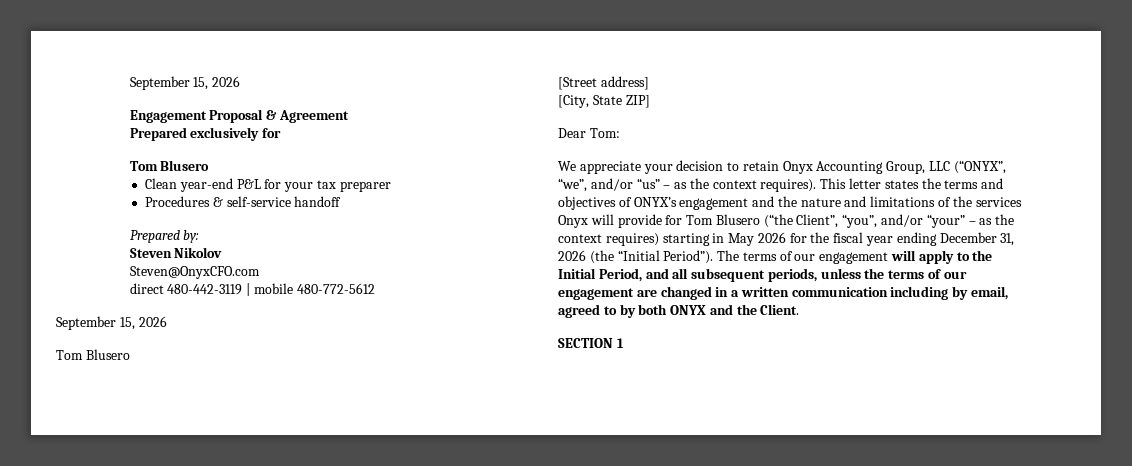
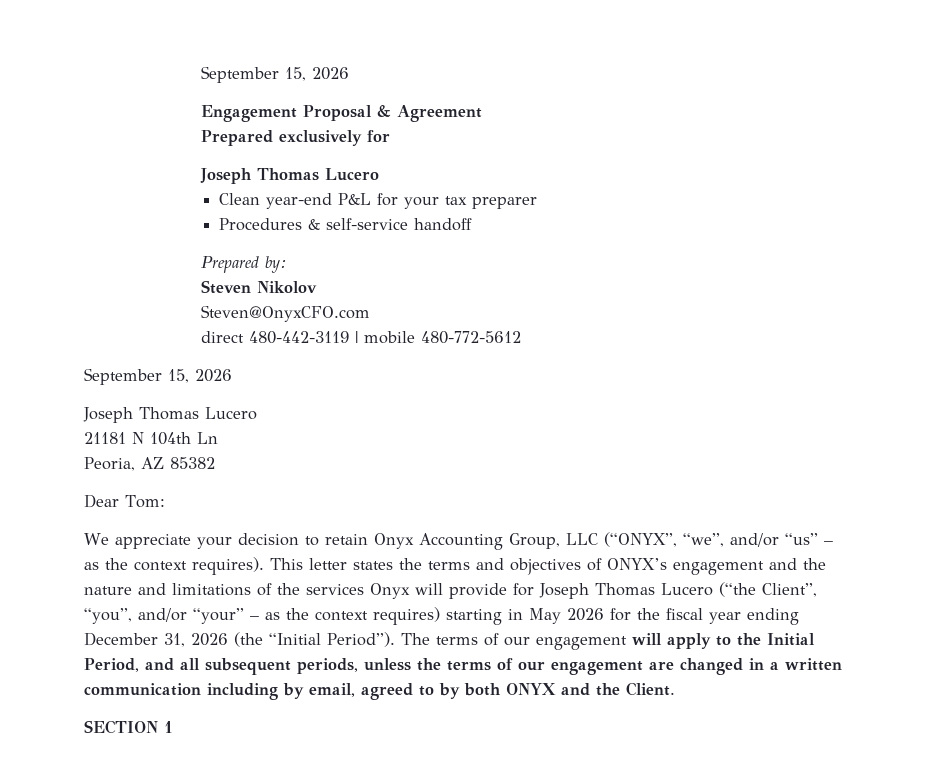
  Prepared exclusively for
- Tom Blusero
+ Joseph Thomas Lucero
  direct 480-442-3119 | mobile 480-772-5612
  September 15, 2026
- Tom Blusero
- [Street address]
- [City, State ZIP]
+ Joseph Thomas Lucero
+ 21181 N 104th Ln
+ Peoria, AZ 85382
- This letter states the terms and objectives of ONYX’s engagement and the nature and limitations of the services Onyx will provide for Tom Blusero (“the Client”, “you”, and/or “your” – as the context requires) starting in May 2026 for the fiscal year ending December 31, 2026 (the “Initial Period”).
+ This letter states the terms and objectives of ONYX’s engagement and the nature and limitations of the services Onyx will provide for Joseph Thomas Lucero (“the Client”, “you”, and/or “your” – as the context requires) starting in May 2026 for the fiscal year ending December 31, 2026 (the “Initial Period”).

